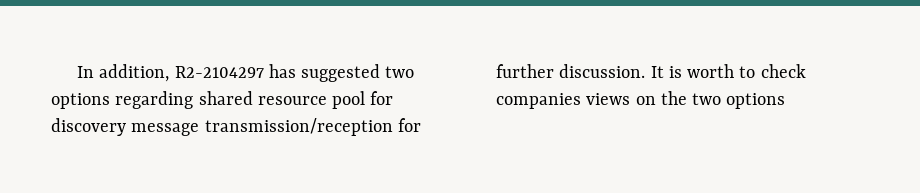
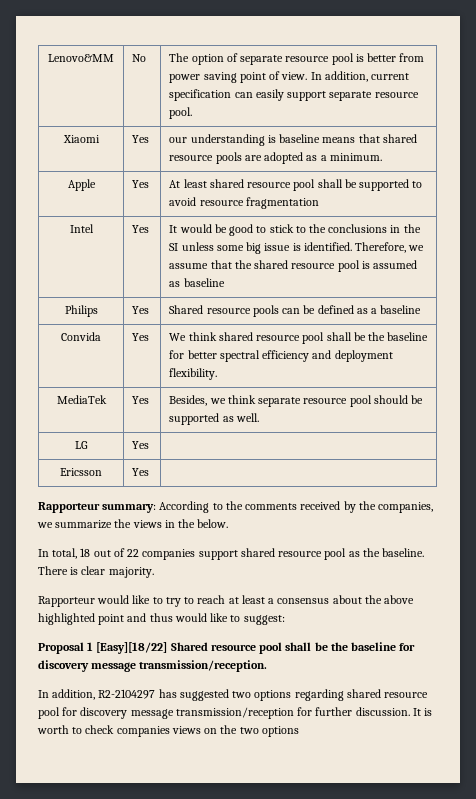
+ Lenovo&MM | No | The option of separate resource pool is better from power saving point of view. In addition, current specification can easily support separate resource pool.
+ Xiaomi | Yes | our understanding is baseline means that shared resource pools are adopted as a minimum.
+ Apple | Yes | At least shared resource pool shall be supported to avoid resource fragmentation
+ Intel | Yes | It would be good to stick to the conclusions in the SI unless some big issue is identified. Therefore, we assume that the shared resource pool is assumed as baseline
+ Philips | Yes | Shared resource pools can be defined as a baseline
+ Convida | Yes | We think shared resource pool shall be the baseline for better spectral efficiency and deployment flexibility.
+ MediaTek | Yes | Besides, we think separate resource pool should be supported as well.
+ LG | Yes |
+ Ericsson | Yes |
+ Rapporteur summary: According to the comments received by the companies, we summarize the views in the below.
+ In total, 18 out of 22 companies support shared resource pool as the baseline. There is clear majority.
+ Rapporteur would like to try to reach at least a consensus about the above highlighted point and thus would like to suggest:
+ Proposal 1 [Easy][18/22] Shared resource pool shall be the baseline for discovery message transmission/reception.

